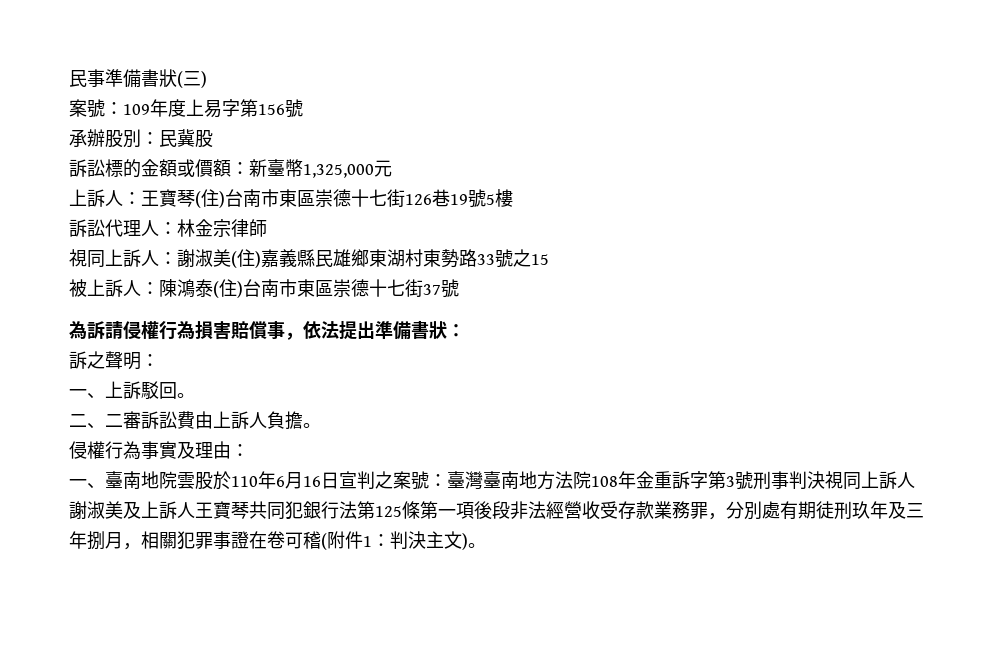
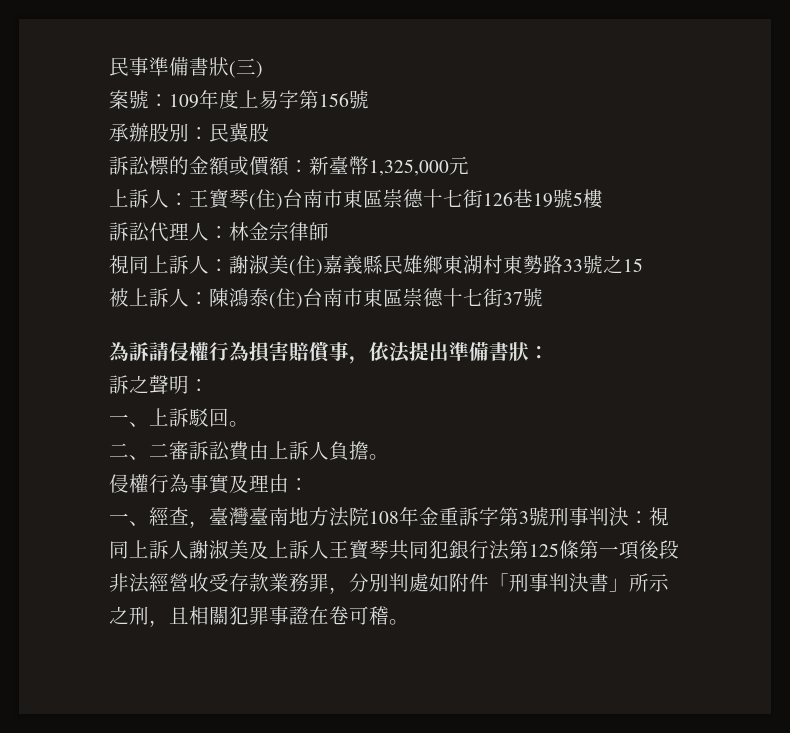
- 一、臺南地院雲股於110年6月16日宣判之案號：臺灣臺南地方法院108年金重訴字第3號刑事判決視同上訴人謝淑美及上訴人王寶琴共同犯銀行法第125條第一項後段非法經營收受存款業務罪，分別處有期徒刑玖年及三年捌月，相關犯罪事證在卷可稽(附件1：判決主文)。
+ 一、經查，臺灣臺南地方法院108年金重訴字第3號刑事判決：視同上訴人謝淑美及上訴人王寶琴共同犯銀行法第125條第一項後段非法經營收受存款業務罪，分別判處如附件「刑事判決書」所示之刑，且相關犯罪事證在卷可稽。

